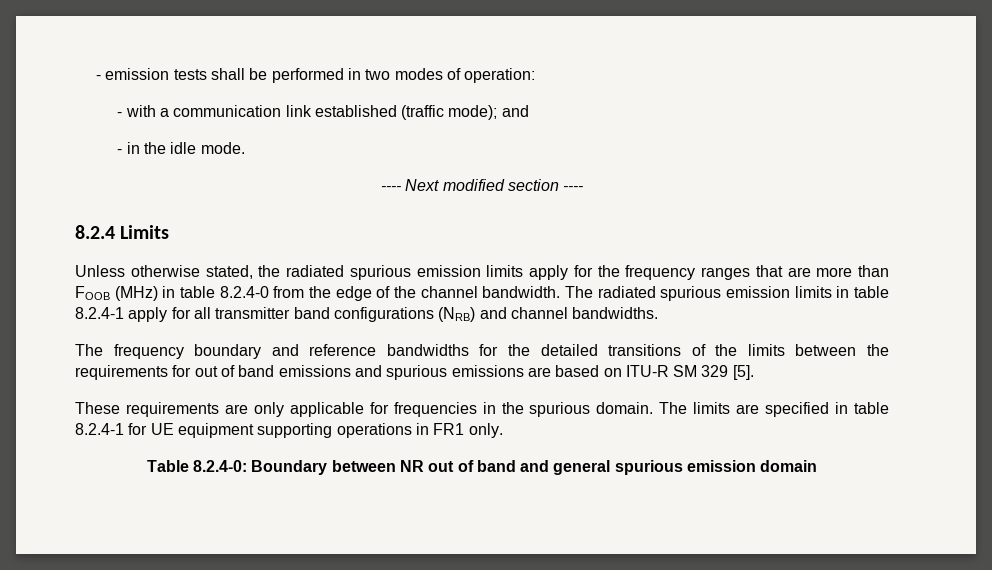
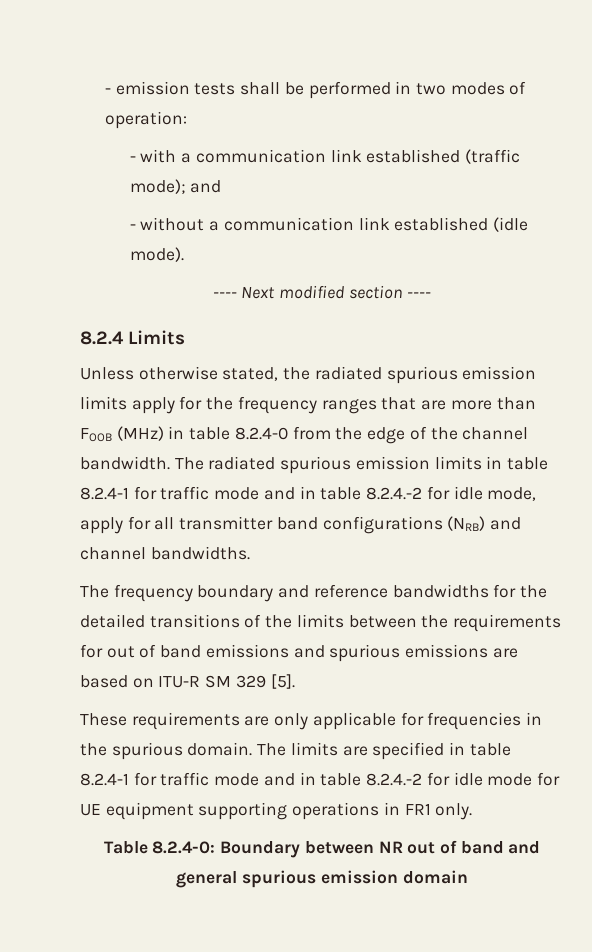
- - in the idle mode.
+ - without a communication link established (idle mode).
- The radiated spurious emission limits in table 8.2.4-1 apply for all transmitter band configurations (NRB) and channel bandwidths.
+ The radiated spurious emission limits in table 8.2.4-1 for traffic mode and in table 8.2.4.-2 for idle mode, apply for all transmitter band configurations (NRB) and channel bandwidths.
- The limits are specified in table 8.2.4-1 for UE equipment supporting operations in FR1 only.
+ The limits are specified in table 8.2.4-1 for traffic mode and in table 8.2.4.-2 for idle mode for UE equipment supporting operations in FR1 only.

